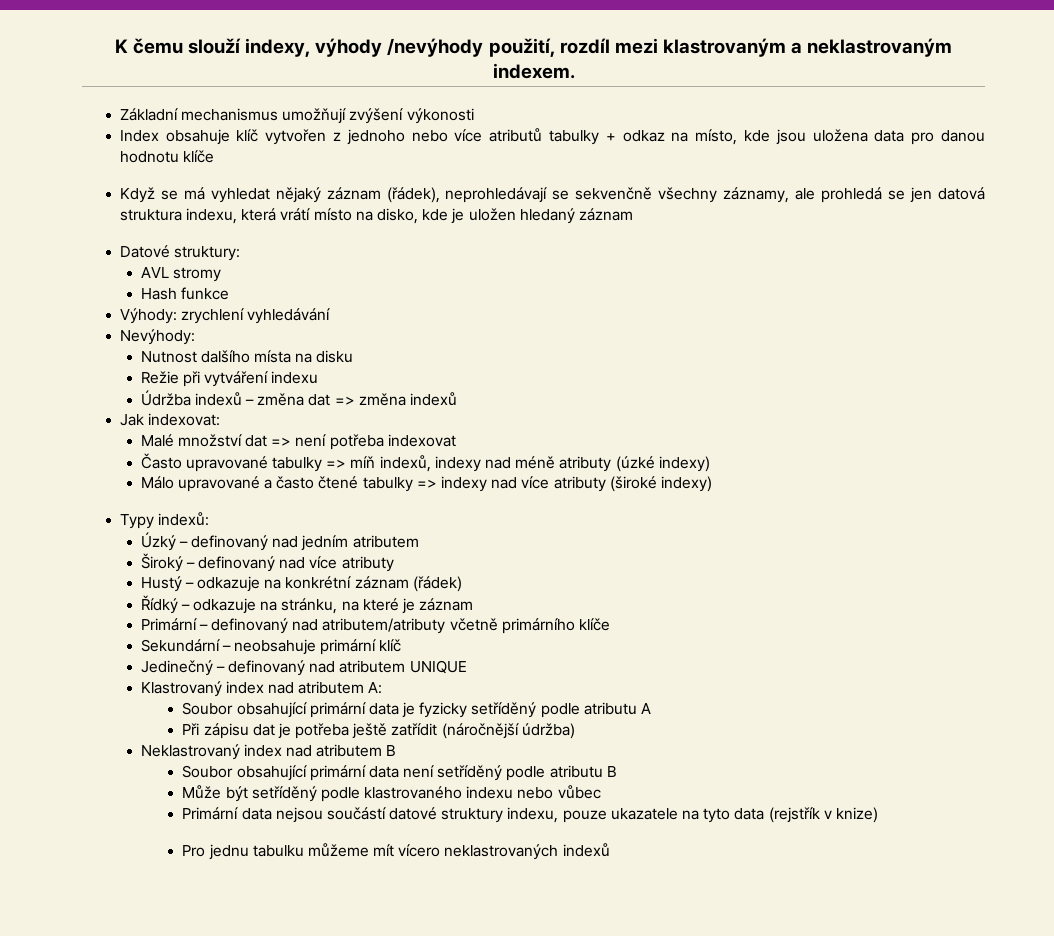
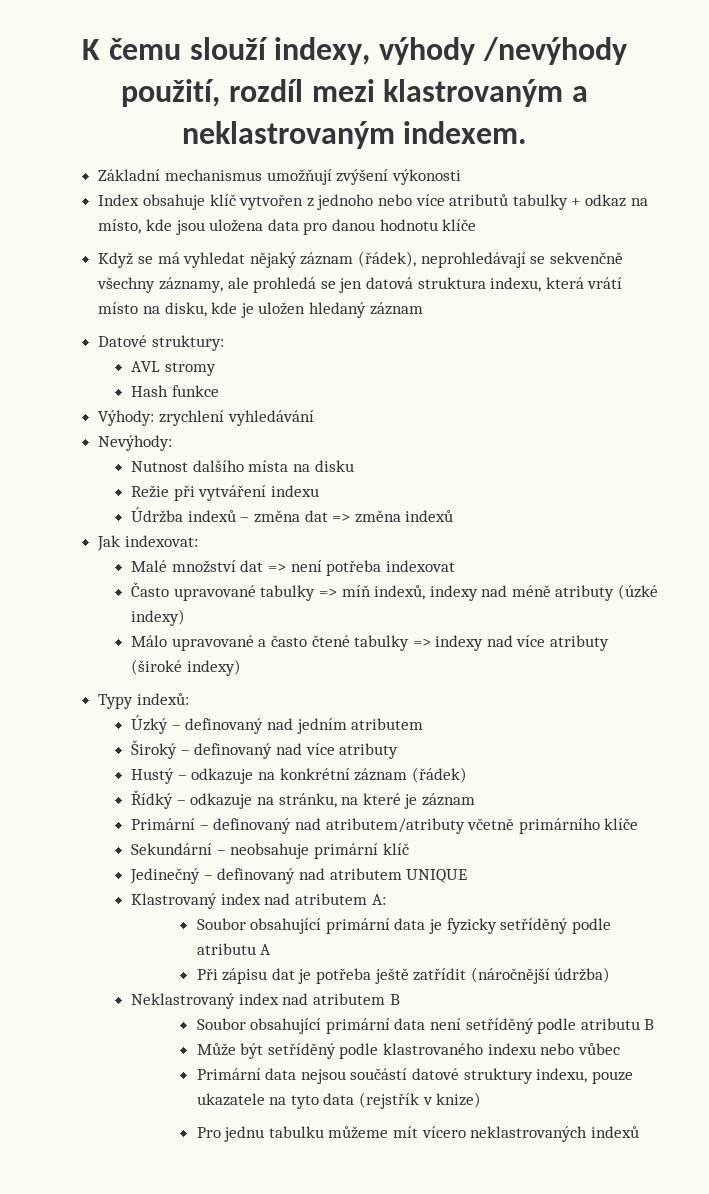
- Když se má vyhledat nějaký záznam (řádek), neprohledávají se sekvenčně všechny záznamy, ale prohledá se jen datová struktura indexu, která vrátí místo na disko, kde je uložen hledaný záznam
+ Když se má vyhledat nějaký záznam (řádek), neprohledávají se sekvenčně všechny záznamy, ale prohledá se jen datová struktura indexu, která vrátí místo na disku, kde je uložen hledaný záznam

